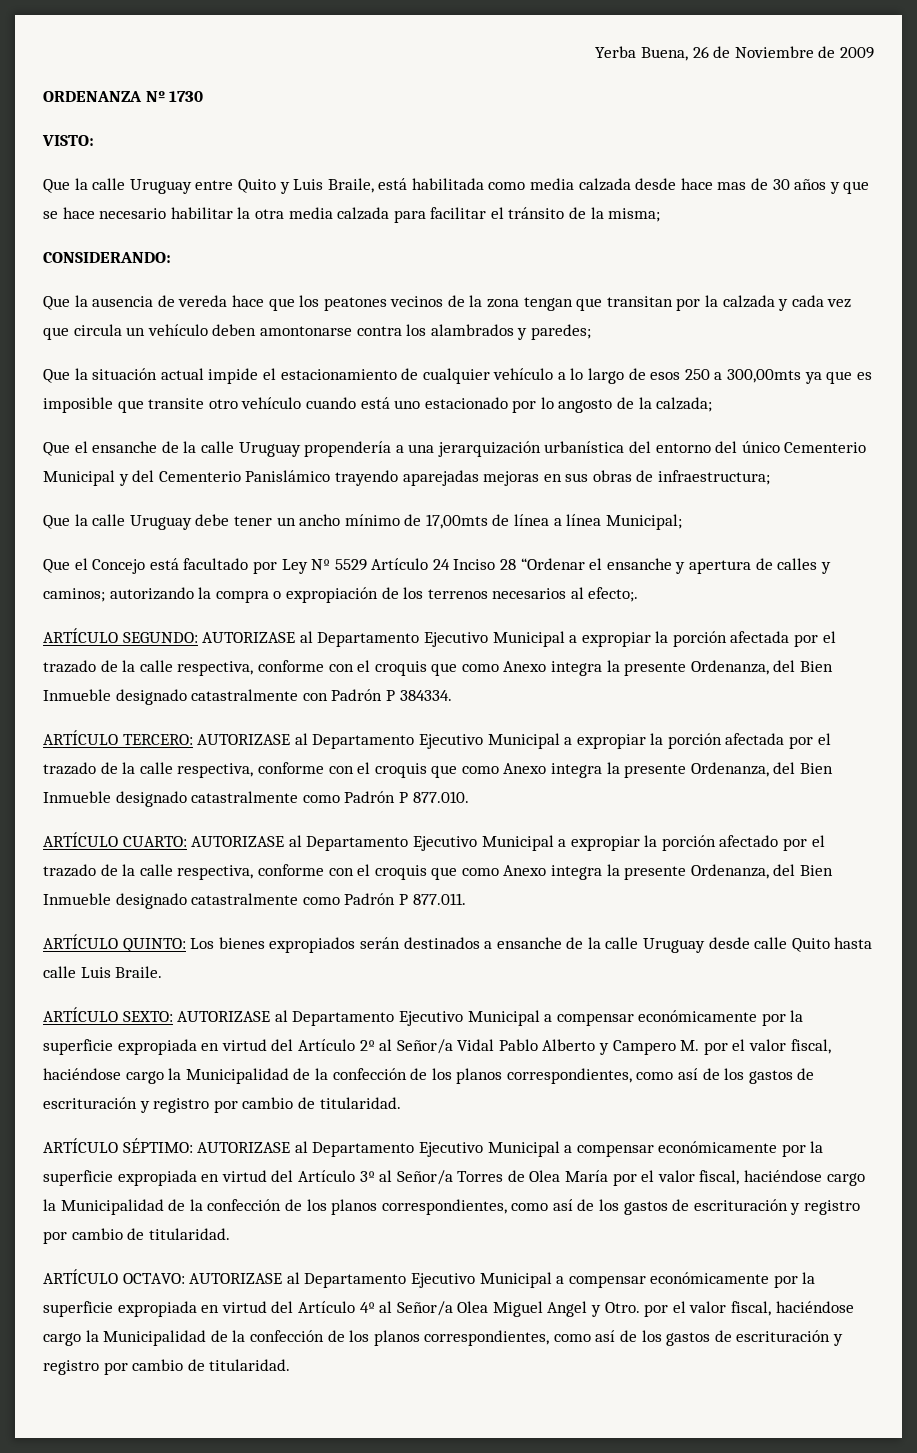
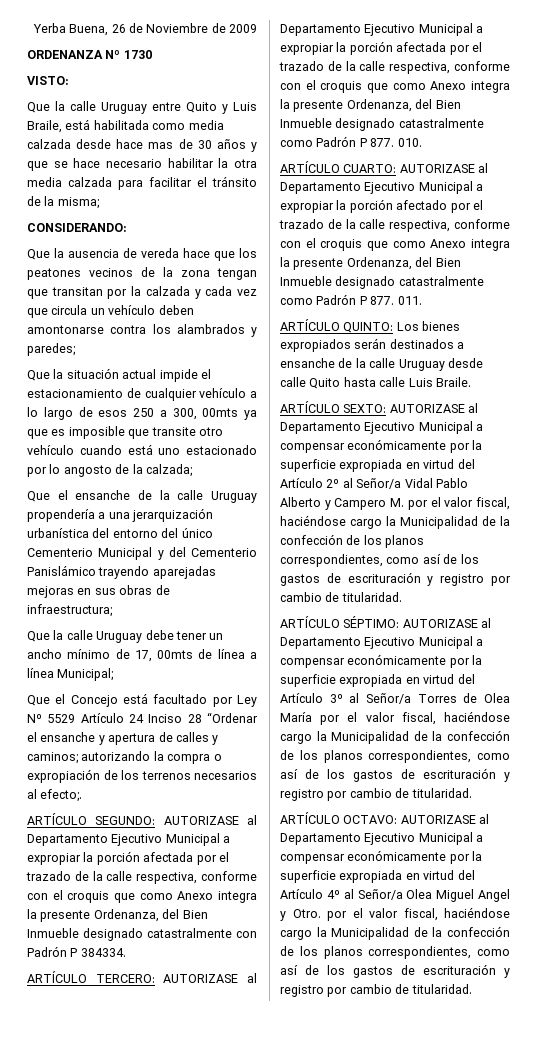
- Que la situación actual impide el estacionamiento de cualquier vehículo a lo largo de esos 250 a 300,00mts ya que es imposible que transite otro vehículo cuando está uno estacionado por lo angosto de la calzada;
+ Que la situación actual impide el estacionamiento de cualquier vehículo a lo largo de esos 250 a 300, 00mts ya que es imposible que transite otro vehículo cuando está uno estacionado por lo angosto de la calzada;
- Que la calle Uruguay debe tener un ancho mínimo de 17,00mts de línea a línea Municipal;
+ Que la calle Uruguay debe tener un ancho mínimo de 17, 00mts de línea a línea Municipal;
- ARTÍCULO TERCERO: AUTORIZASE al Departamento Ejecutivo Municipal a expropiar la porción afectada por el trazado de la calle respectiva, conforme con el croquis que como Anexo integra la presente Ordenanza, del Bien Inmueble designado catastralmente como Padrón P 877.010.
+ ARTÍCULO TERCERO: AUTORIZASE al Departamento Ejecutivo Municipal a expropiar la porción afectada por el trazado de la calle respectiva, conforme con el croquis que como Anexo integra la presente Ordenanza, del Bien Inmueble designado catastralmente como Padrón P 877. 010.
- ARTÍCULO CUARTO: AUTORIZASE al Departamento Ejecutivo Municipal a expropiar la porción afectado por el trazado de la calle respectiva, conforme con el croquis que como Anexo integra la presente Ordenanza, del Bien Inmueble designado catastralmente como Padrón P 877.011.
+ ARTÍCULO CUARTO: AUTORIZASE al Departamento Ejecutivo Municipal a expropiar la porción afectado por el trazado de la calle respectiva, conforme con el croquis que como Anexo integra la presente Ordenanza, del Bien Inmueble designado catastralmente como Padrón P 877. 011.

